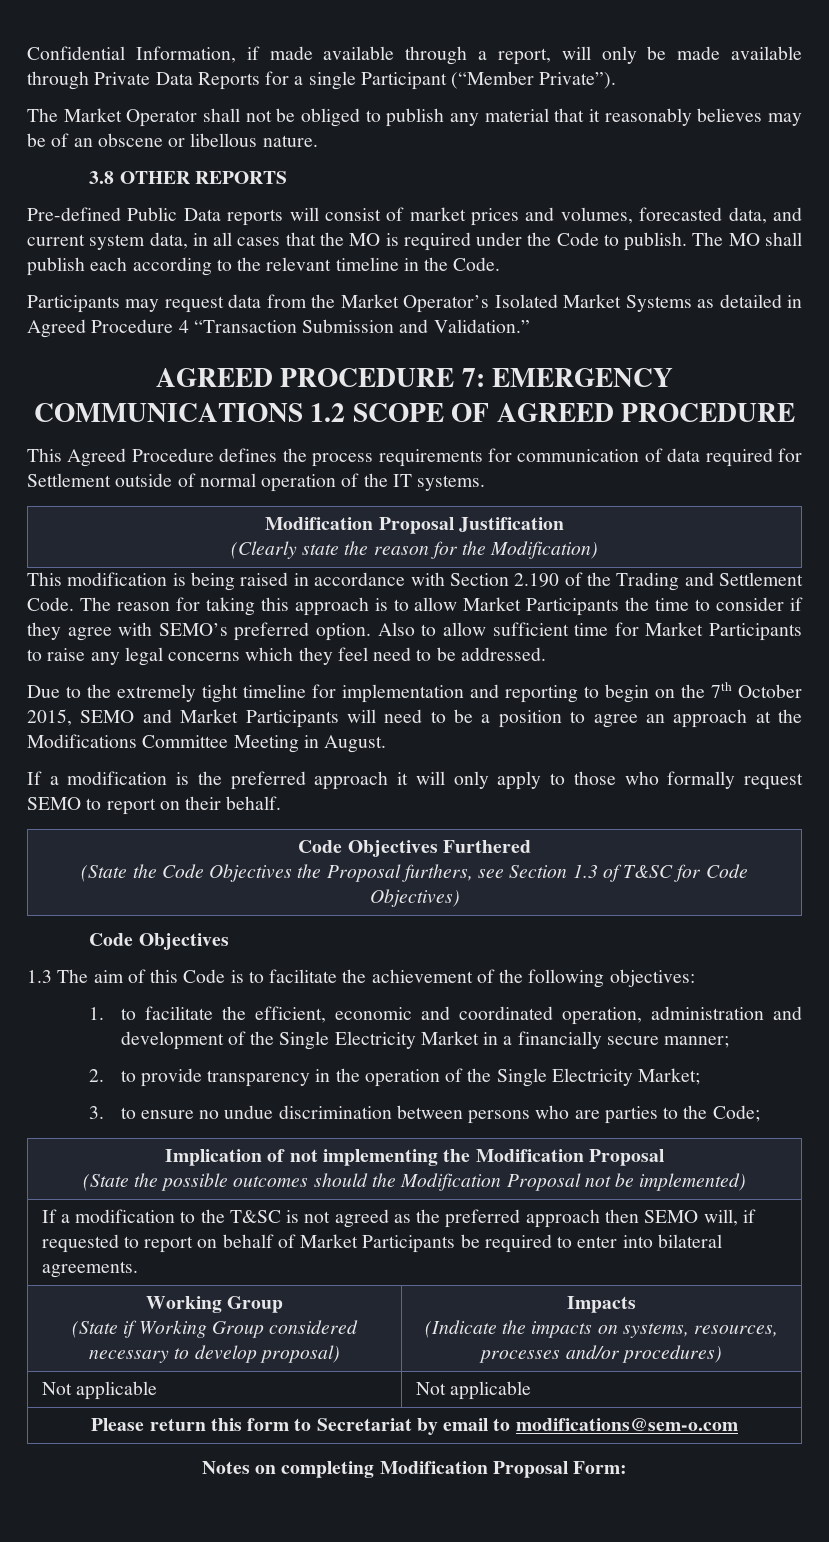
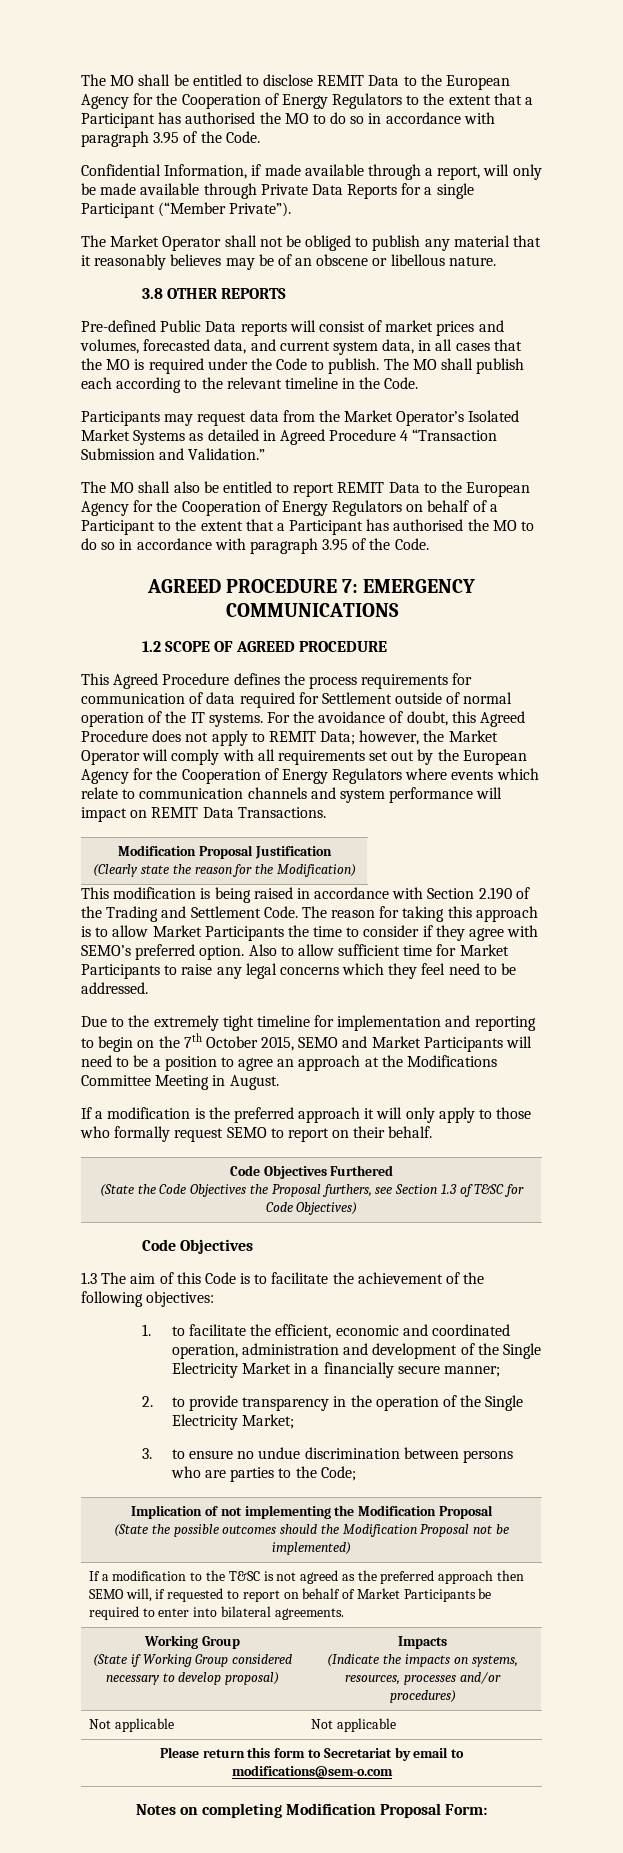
+ The MO shall be entitled to disclose REMIT Data to the European Agency for the Cooperation of Energy Regulators to the extent that a Participant has authorised the MO to do so in accordance with paragraph 3.95 of the Code.
+ The MO shall also be entitled to report REMIT Data to the European Agency for the Cooperation of Energy Regulators on behalf of a Participant to the extent that a Participant has authorised the MO to do so in accordance with paragraph 3.95 of the Code.
- AGREED PROCEDURE 7: EMERGENCY COMMUNICATIONS 1.2 SCOPE OF AGREED PROCEDURE
+ AGREED PROCEDURE 7: EMERGENCY COMMUNICATIONS
+ 1.2 SCOPE OF AGREED PROCEDURE
+ For the avoidance of doubt, this Agreed Procedure does not apply to REMIT Data; however, the Market Operator will comply with all requirements set out by the European Agency for the Cooperation of Energy Regulators where events which relate to communication channels and system performance will impact on REMIT Data Transactions.

